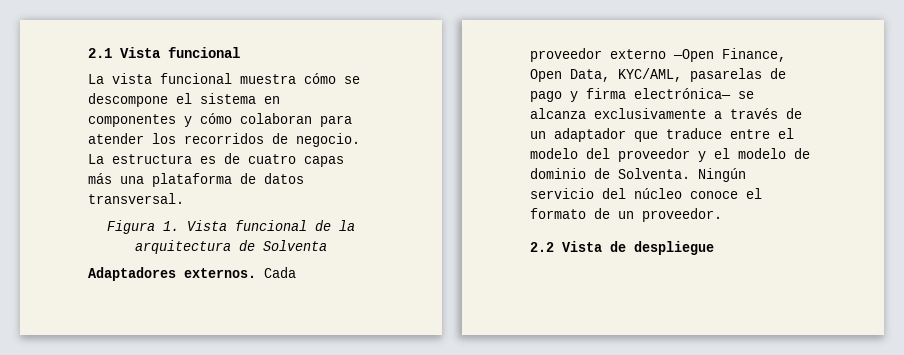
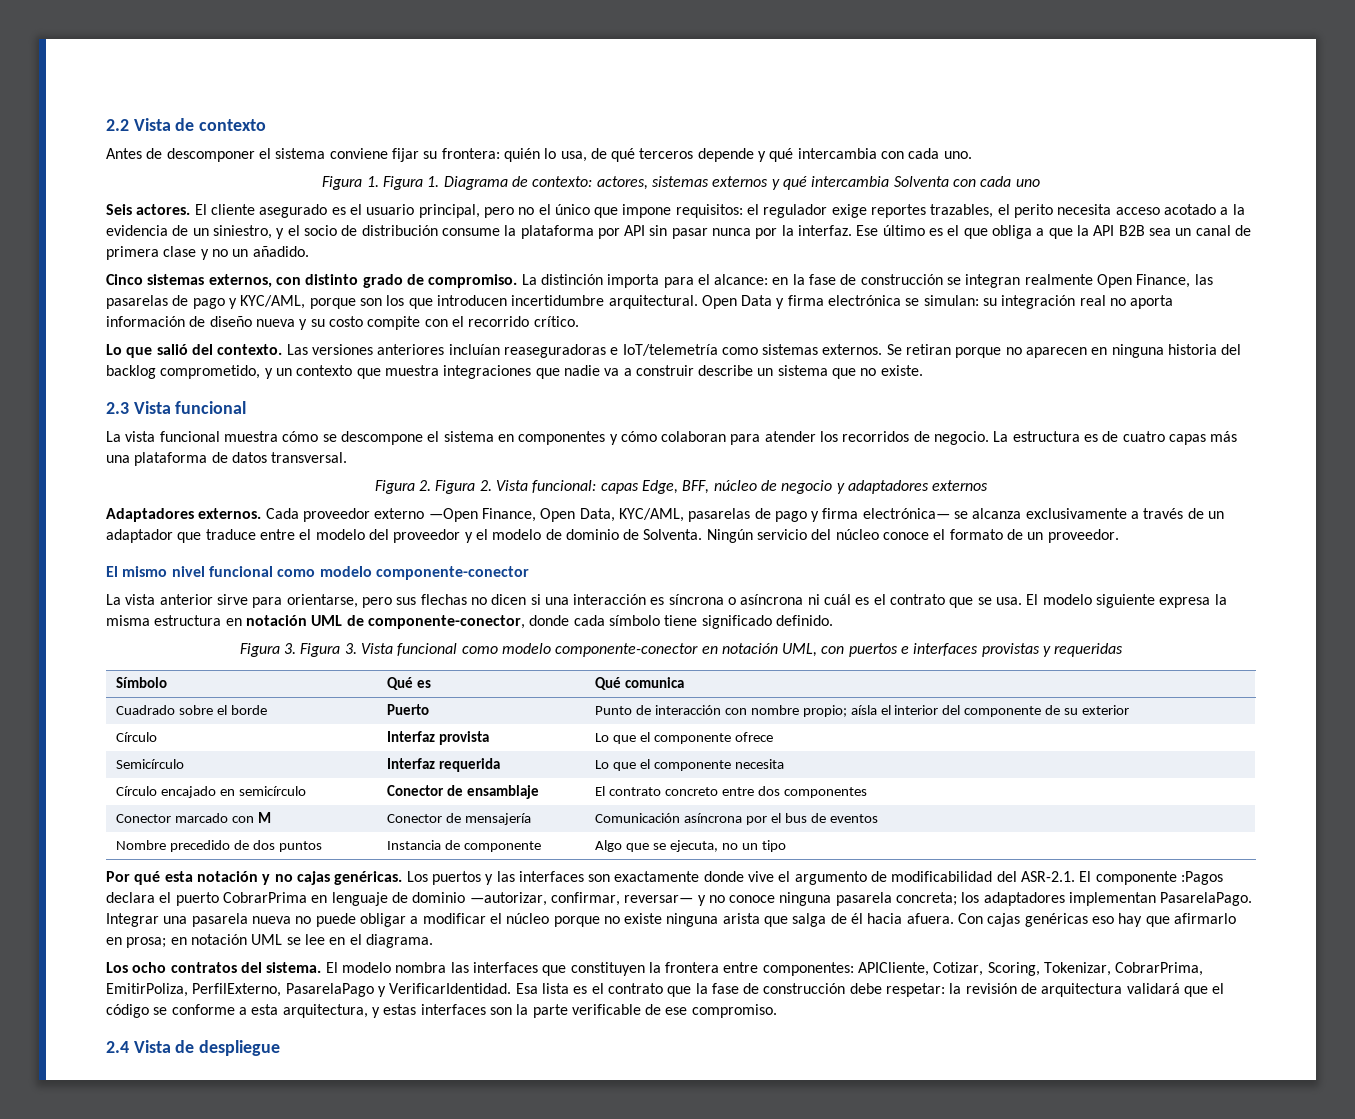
- 2.1 Vista funcional
+ 2.2 Vista de contexto
+ Antes de descomponer el sistema conviene fijar su frontera: quién lo usa, de qué terceros depende y qué intercambia con cada uno.
+ Figura 1. Figura 1. Diagrama de contexto: actores, sistemas externos y qué intercambia Solventa con cada uno
+ Seis actores. El cliente asegurado es el usuario principal, pero no el único que impone requisitos: el regulador exige reportes trazables, el perito necesita acceso acotado a la evidencia de un siniestro, y el socio de distribución consume la plataforma por API sin pasar nunca por la interfaz. Ese último es el que obliga a que la API B2B sea un canal de primera clase y no un añadido.
+ Cinco sistemas externos, con distinto grado de compromiso. La distinción importa para el alcance: en la fase de construcción se integran realmente Open Finance, las pasarelas de pago y KYC/AML, porque son los que introducen incertidumbre arquitectural. Open Data y firma electrónica se simulan: su integración real no aporta información de diseño nueva y su costo compite con el recorrido crítico.
+ Lo que salió del contexto. Las versiones anteriores incluían reaseguradoras e IoT/telemetría como sistemas externos. Se retiran porque no aparecen en ninguna historia del backlog comprometido, y un contexto que muestra integraciones que nadie va a construir describe un sistema que no existe.
+ 2.3 Vista funcional
- Figura 1. Vista funcional de la arquitectura de Solventa
+ Figura 2. Figura 2. Vista funcional: capas Edge, BFF, núcleo de negocio y adaptadores externos
- 2.2 Vista de despliegue
+ El mismo nivel funcional como modelo componente-conector
+ La vista anterior sirve para orientarse, pero sus flechas no dicen si una interacción es síncrona o asíncrona ni cuál es el contrato que se usa. El modelo siguiente expresa la misma estructura en notación UML de componente-conector, donde cada símbolo tiene significado definido.
+ Figura 3. Figura 3. Vista funcional como modelo componente-conector en notación UML, con puertos e interfaces provistas y requeridas
+ Símbolo | Qué es | Qué comunica
+ Cuadrado sobre el borde | Puerto | Punto de interacción con nombre propio; aísla el interior del componente de su exterior
+ Círculo | Interfaz provista | Lo que el componente ofrece
+ Semicírculo | Interfaz requerida | Lo que el componente necesita
+ Círculo encajado en semicírculo | Conector de ensamblaje | El contrato concreto entre dos componentes
+ Conector marcado con M | Conector de mensajería | Comunicación asíncrona por el bus de eventos
+ Nombre precedido de dos puntos | Instancia de componente | Algo que se ejecuta, no un tipo
+ Por qué esta notación y no cajas genéricas. Los puertos y las interfaces son exactamente donde vive el argumento de modificabilidad del ASR-2.1. El componente :Pagos declara el puerto CobrarPrima en lenguaje de dominio —autorizar, confirmar, reversar— y no conoce ninguna pasarela concreta; los adaptadores implementan PasarelaPago. Integrar una pasarela nueva no puede obligar a modificar el núcleo porque no existe ninguna arista que salga de él hacia afuera. Con cajas genéricas eso hay que afirmarlo en prosa; en notación UML se lee en el diagrama.
+ Los ocho contratos del sistema. El modelo nombra las interfaces que constituyen la frontera entre componentes: APICliente, Cotizar, Scoring, Tokenizar, CobrarPrima, EmitirPoliza, PerfilExterno, PasarelaPago y VerificarIdentidad. Esa lista es el contrato que la fase de construcción debe respetar: la revisión de arquitectura validará que el código se conforme a esta arquitectura, y estas interfaces son la parte verificable de ese compromiso.
+ 2.4 Vista de despliegue

